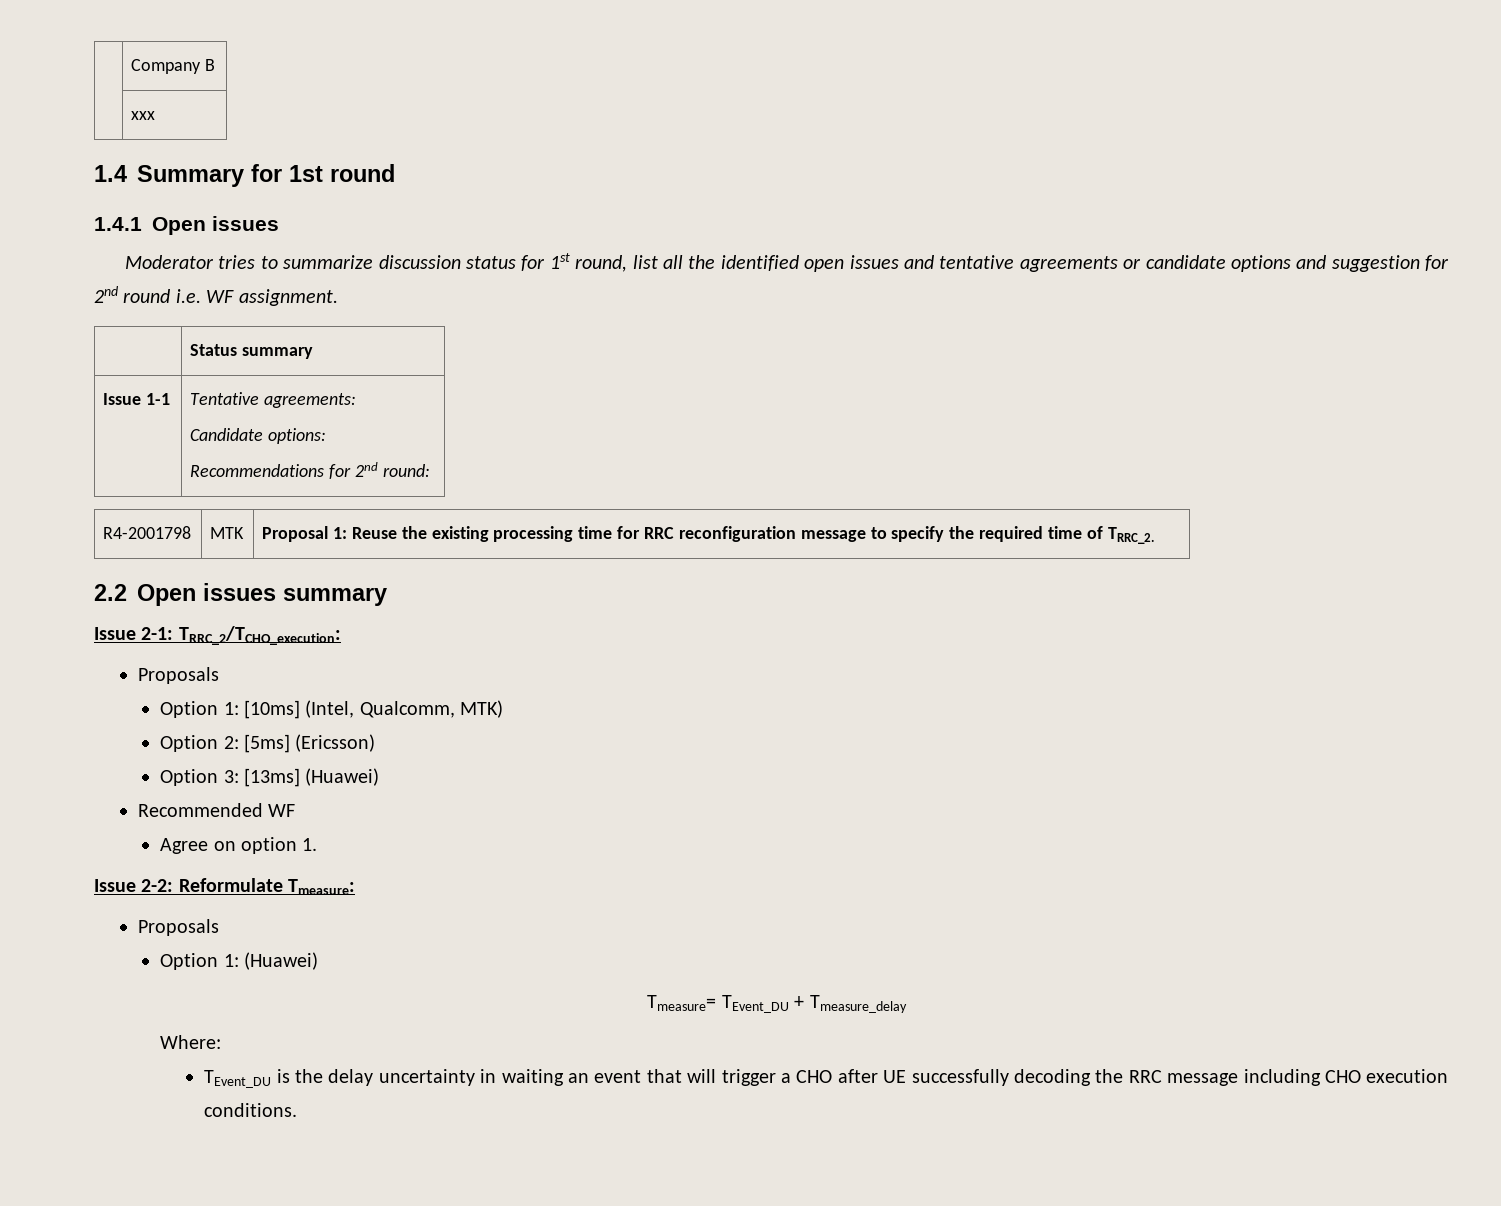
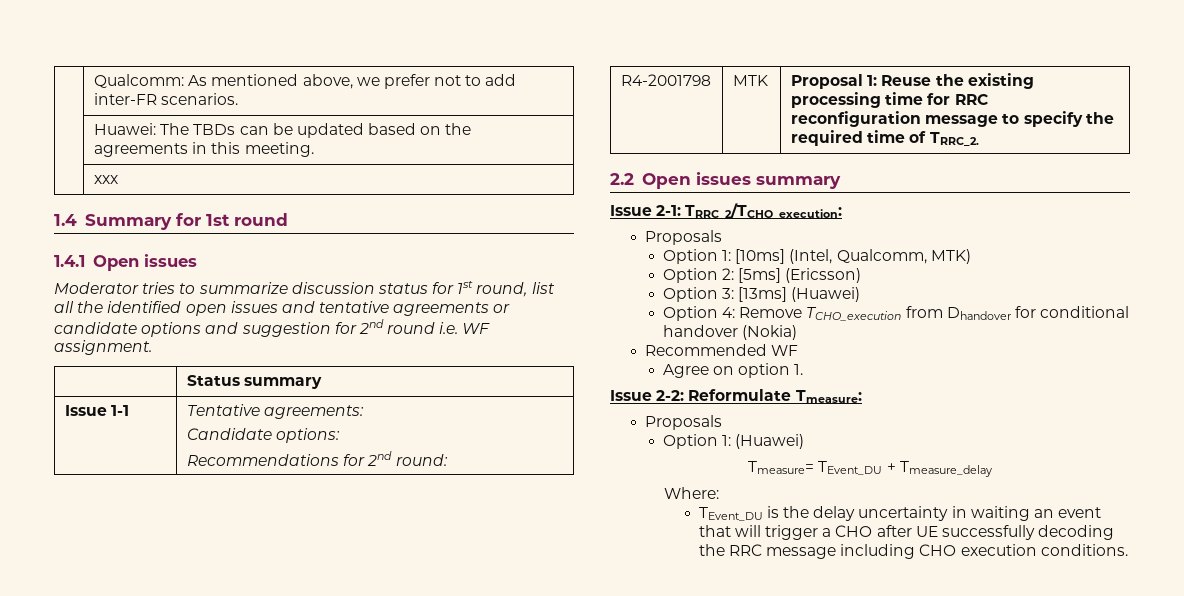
- | Company B
+ | Qualcomm: As mentioned above, we prefer not to add inter-FR scenarios.
+ | Huawei: The TBDs can be updated based on the agreements in this meeting.
+ Option 4: Remove TCHO_execution from Dhandover for conditional handover (Nokia)

